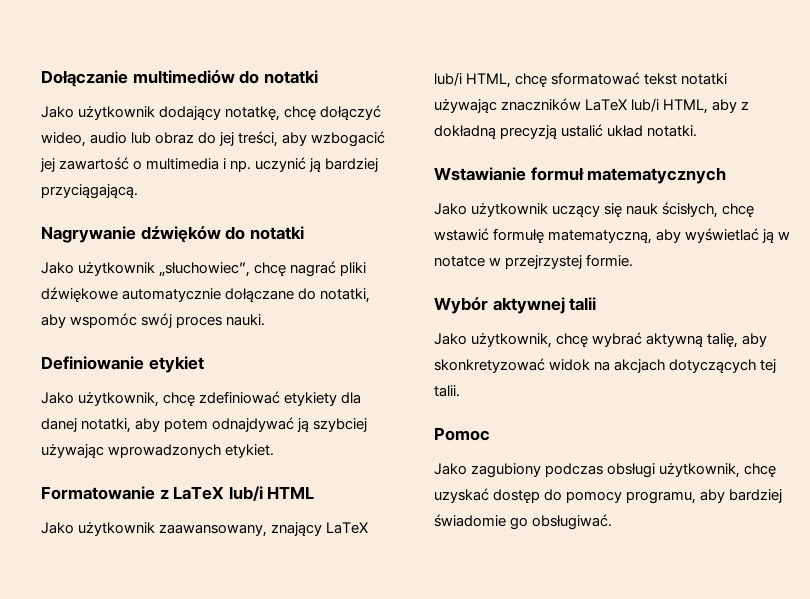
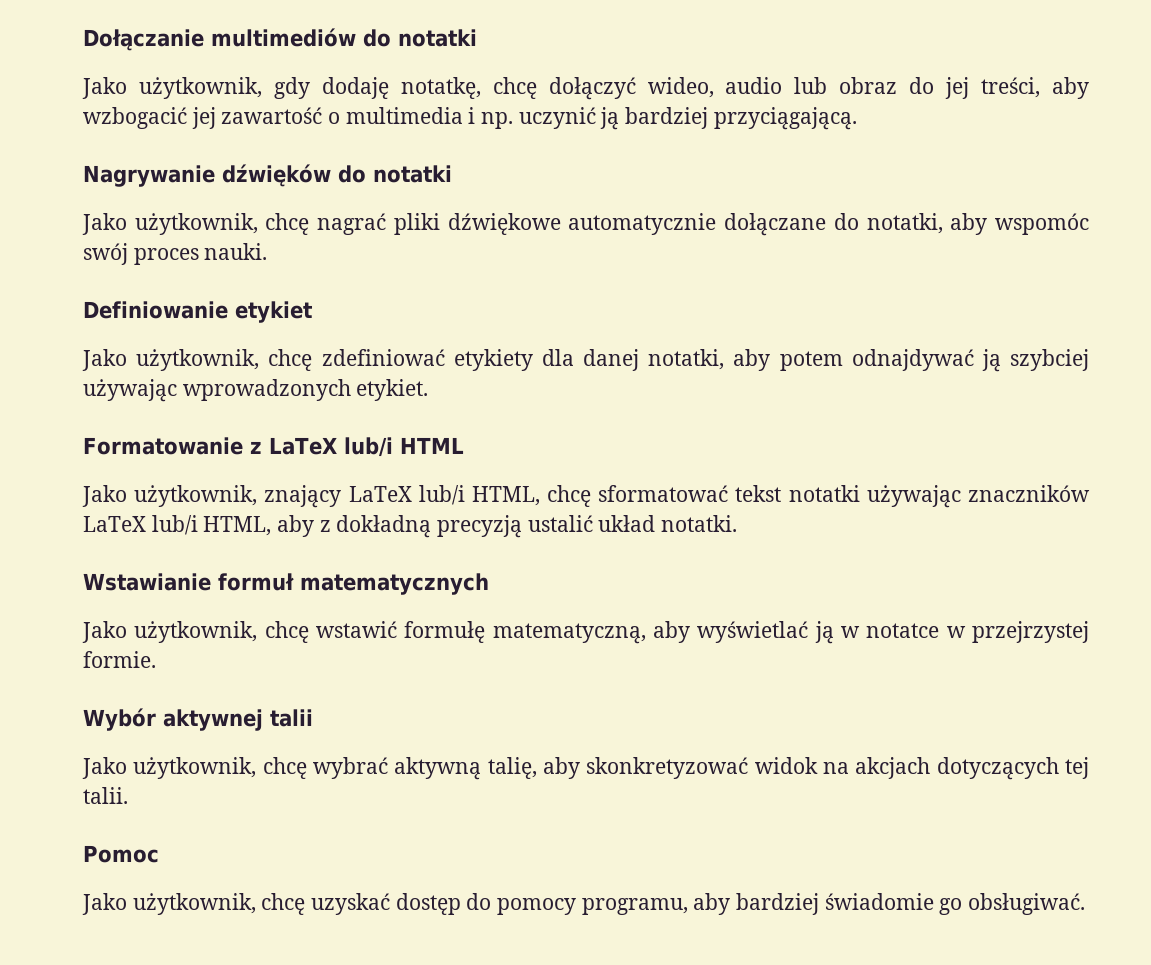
- Jako użytkownik dodający notatkę, chcę dołączyć wideo, audio lub obraz do jej treści, aby wzbogacić jej zawartość o multimedia i np. uczynić ją bardziej przyciągającą.
+ Jako użytkownik, gdy dodaję notatkę, chcę dołączyć wideo, audio lub obraz do jej treści, aby wzbogacić jej zawartość o multimedia i np. uczynić ją bardziej przyciągającą.
- Jako użytkownik „słuchowiec”, chcę nagrać pliki dźwiękowe automatycznie dołączane do notatki, aby wspomóc swój proces nauki.
+ Jako użytkownik, chcę nagrać pliki dźwiękowe automatycznie dołączane do notatki, aby wspomóc swój proces nauki.
- Jako użytkownik zaawansowany, znający LaTeX lub/i HTML, chcę sformatować tekst notatki używając znaczników LaTeX lub/i HTML, aby z dokładną precyzją ustalić układ notatki.
+ Jako użytkownik, znający LaTeX lub/i HTML, chcę sformatować tekst notatki używając znaczników LaTeX lub/i HTML, aby z dokładną precyzją ustalić układ notatki.
- Jako użytkownik uczący się nauk ścisłych, chcę wstawić formułę matematyczną, aby wyświetlać ją w notatce w przejrzystej formie.
+ Jako użytkownik, chcę wstawić formułę matematyczną, aby wyświetlać ją w notatce w przejrzystej formie.
- Jako zagubiony podczas obsługi użytkownik, chcę uzyskać dostęp do pomocy programu, aby bardziej świadomie go obsługiwać.
+ Jako użytkownik, chcę uzyskać dostęp do pomocy programu, aby bardziej świadomie go obsługiwać.

